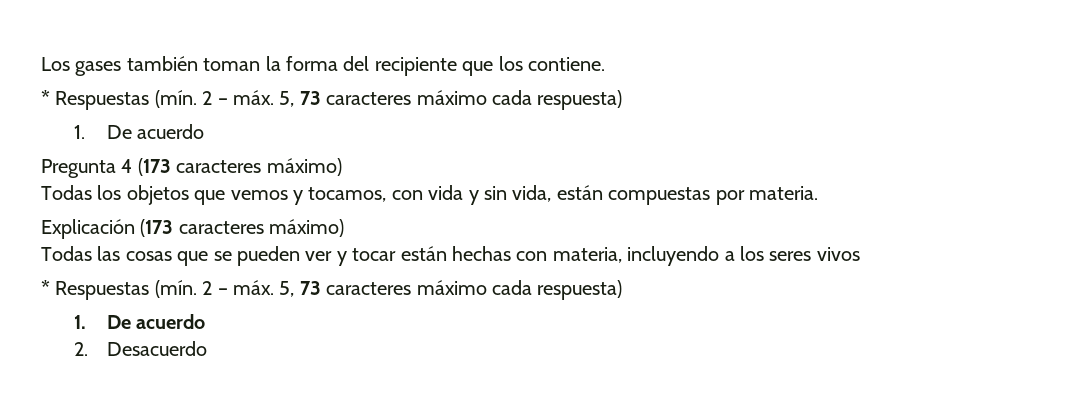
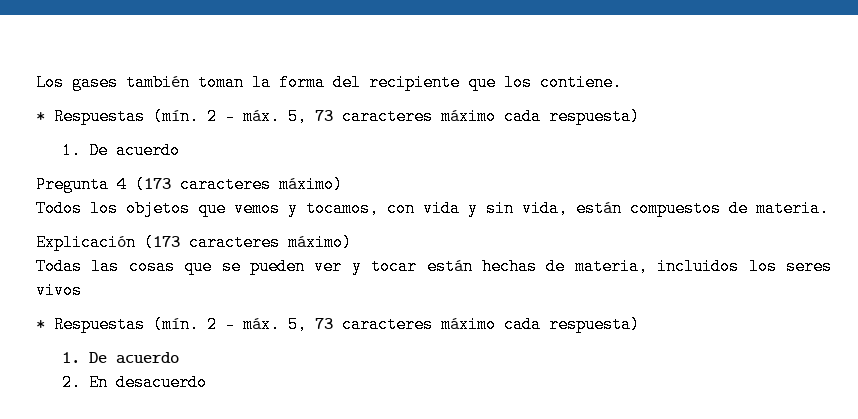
- Todas los objetos que vemos y tocamos, con vida y sin vida, están compuestas por materia.
+ Todos los objetos que vemos y tocamos, con vida y sin vida, están compuestos de materia.
- Todas las cosas que se pueden ver y tocar están hechas con materia, incluyendo a los seres vivos
+ Todas las cosas que se pueden ver y tocar están hechas de materia, incluidos los seres vivos
- 2. Desacuerdo
+ 2. En desacuerdo

